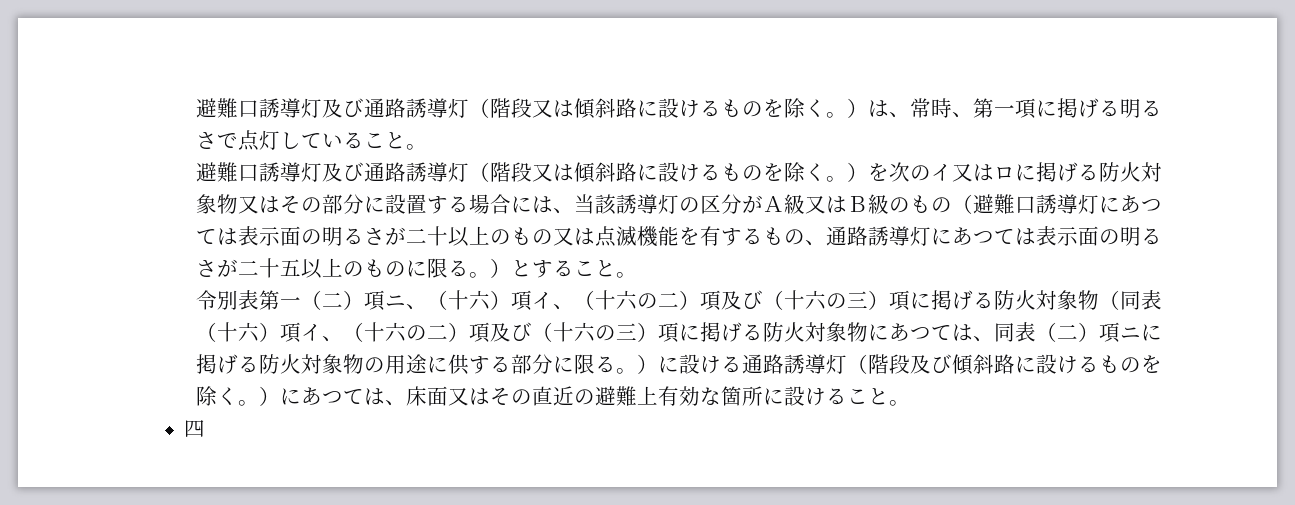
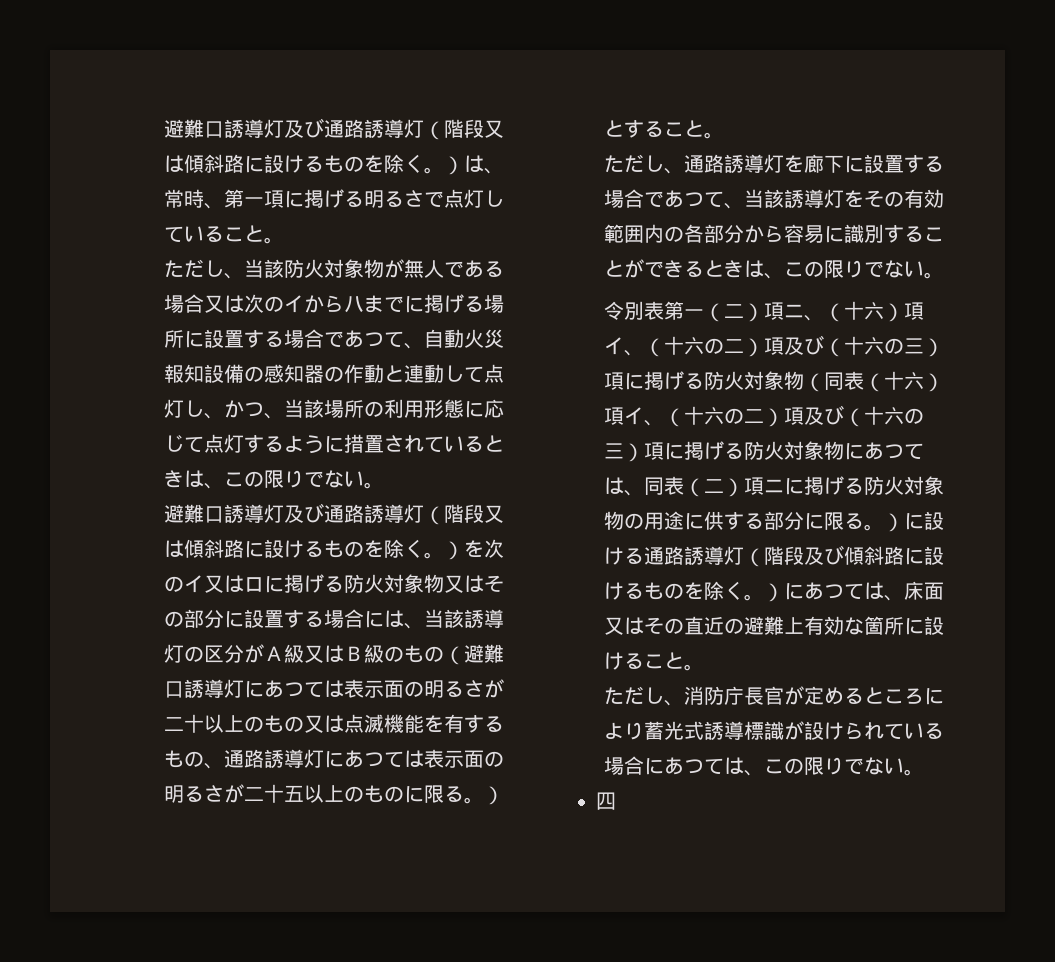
+ ただし、当該防火対象物が無人である場合又は次のイからハまでに掲げる場所に設置する場合であつて、自動火災報知設備の感知器の作動と連動して点灯し、かつ、当該場所の利用形態に応じて点灯するように措置されているときは、この限りでない。
+ ただし、通路誘導灯を廊下に設置する場合であつて、当該誘導灯をその有効範囲内の各部分から容易に識別することができるときは、この限りでない。
+ ただし、消防庁長官が定めるところにより蓄光式誘導標識が設けられている場合にあつては、この限りでない。

